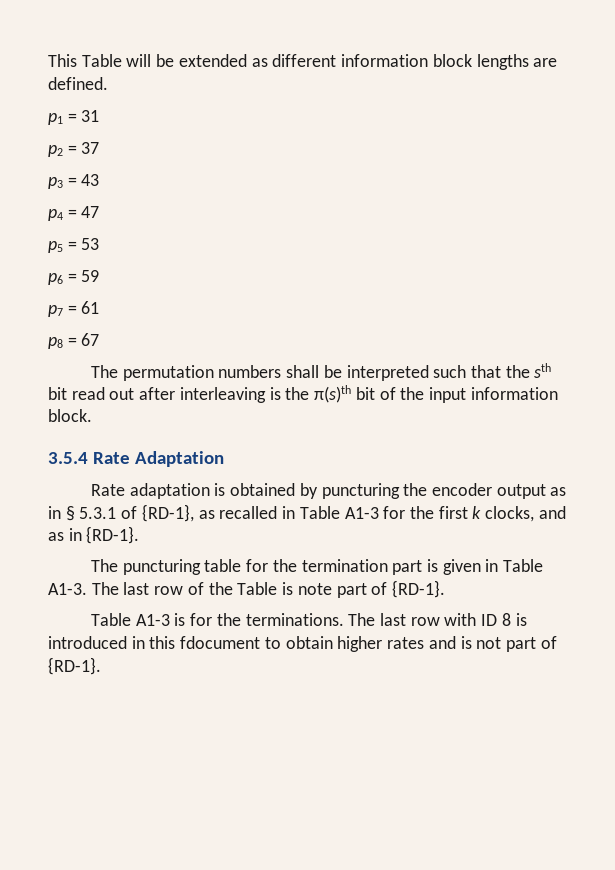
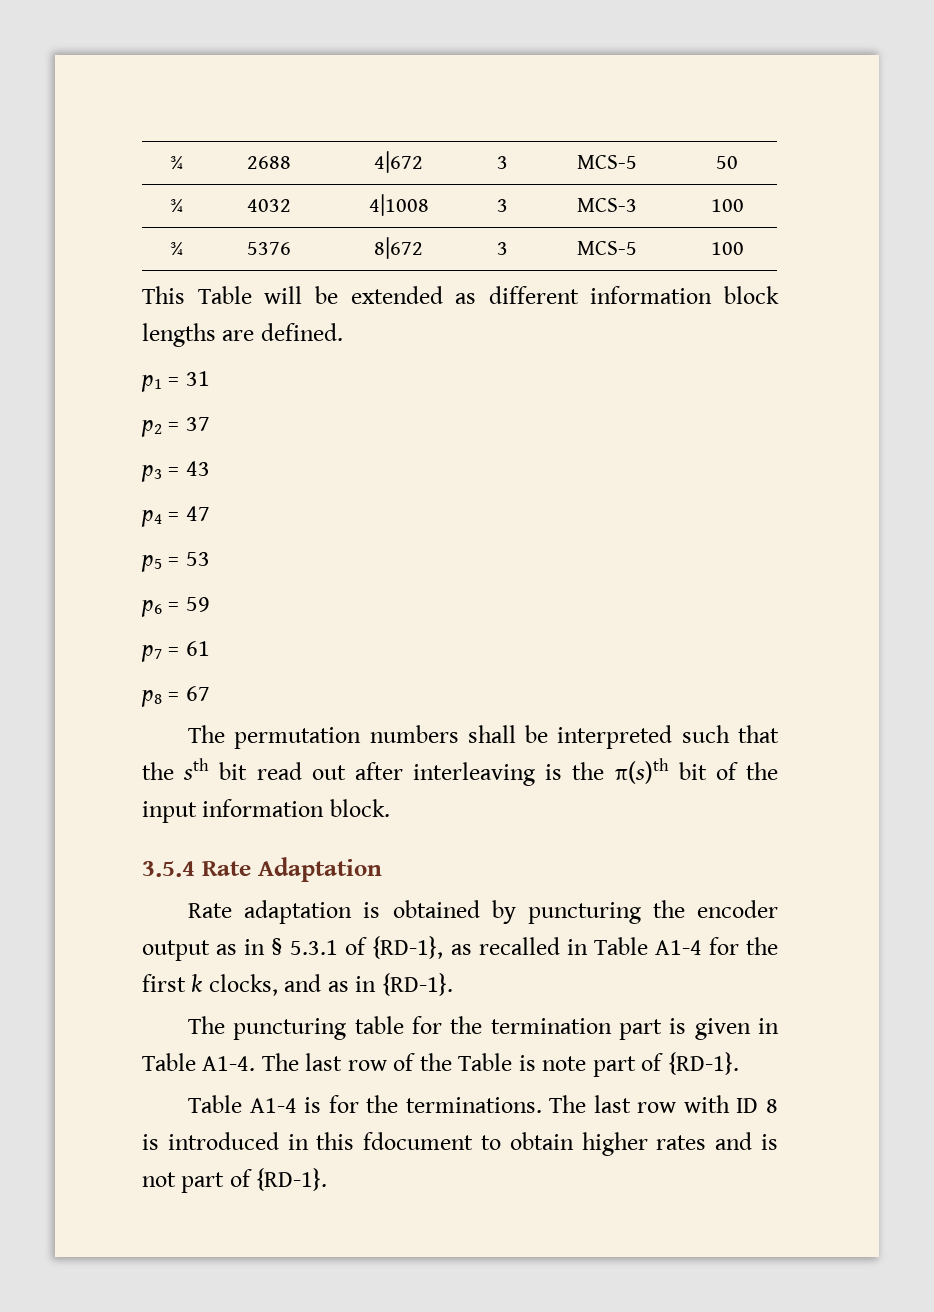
+ ¾ | 2688 | 4|672 | 3 | MCS-5 | 50
+ ¾ | 4032 | 4|1008 | 3 | MCS-3 | 100
+ ¾ | 5376 | 8|672 | 3 | MCS-5 | 100
- Rate adaptation is obtained by puncturing the encoder output as in § 5.3.1 of {RD-1}, as recalled in Table A1-3 for the first k clocks, and as in {RD-1}.
+ Rate adaptation is obtained by puncturing the encoder output as in § 5.3.1 of {RD-1}, as recalled in Table A1-4 for the first k clocks, and as in {RD-1}.
- The puncturing table for the termination part is given in Table A1-3.
+ The puncturing table for the termination part is given in Table A1-4.
- Table A1-3 is for the terminations.
+ Table A1-4 is for the terminations.

